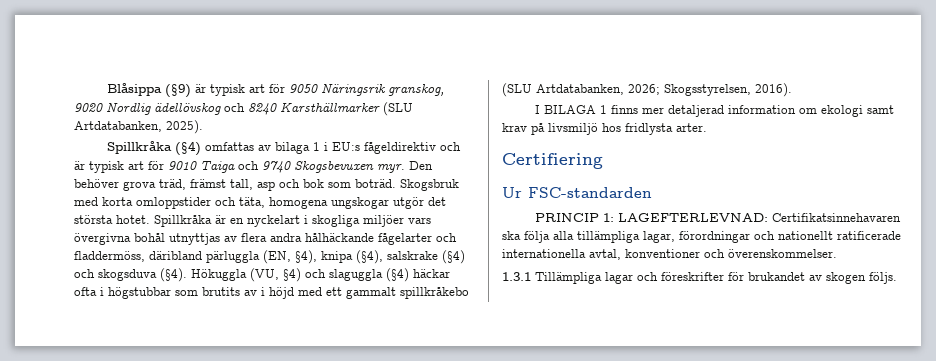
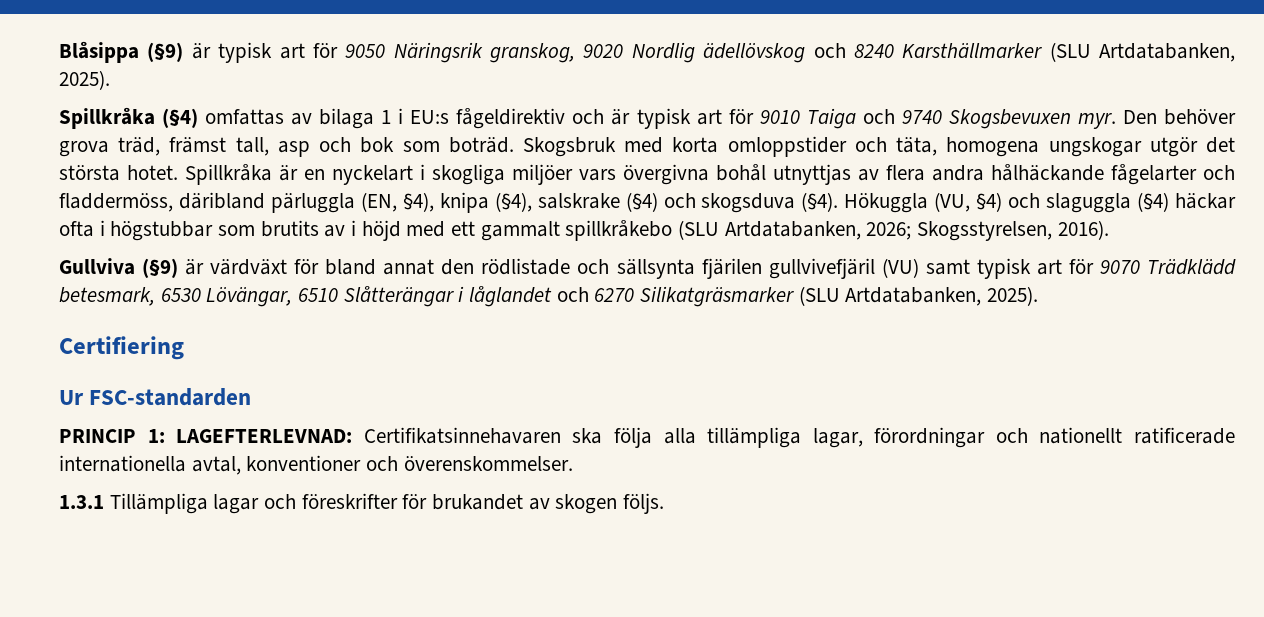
- I BILAGA 1 finns mer detaljerad information om ekologi samt krav på livsmiljö hos fridlysta arter.
+ Gullviva (§9) är värdväxt för bland annat den rödlistade och sällsynta fjärilen gullvivefjäril (VU) samt typisk art för 9070 Trädklädd betesmark, 6530 Lövängar, 6510 Slåtterängar i låglandet och 6270 Silikatgräsmarker (SLU Artdatabanken, 2025).

